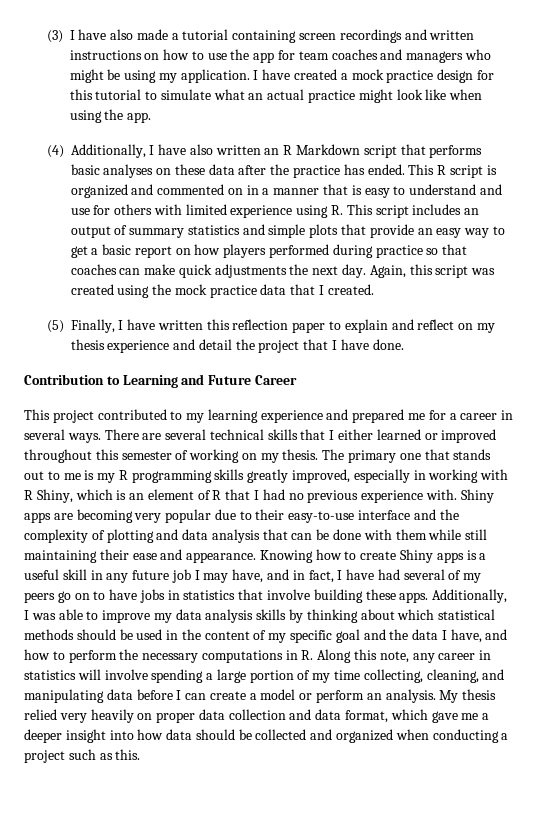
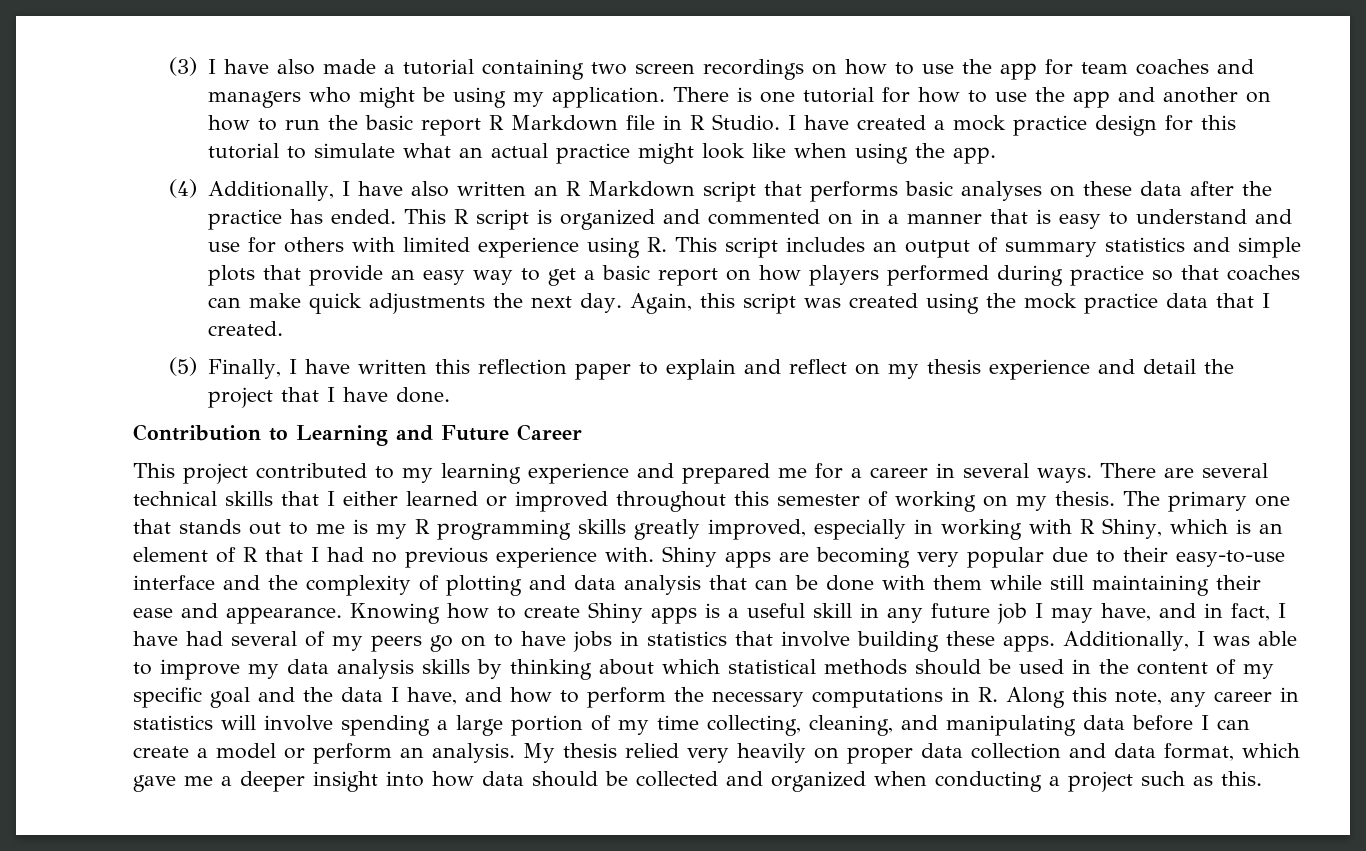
- (3) I have also made a tutorial containing screen recordings and written instructions on how to use the app for team coaches and managers who might be using my application.
+ (3) I have also made a tutorial containing two screen recordings on how to use the app for team coaches and managers who might be using my application.
+ There is one tutorial for how to use the app and another on how to run the basic report R Markdown file in R Studio.

